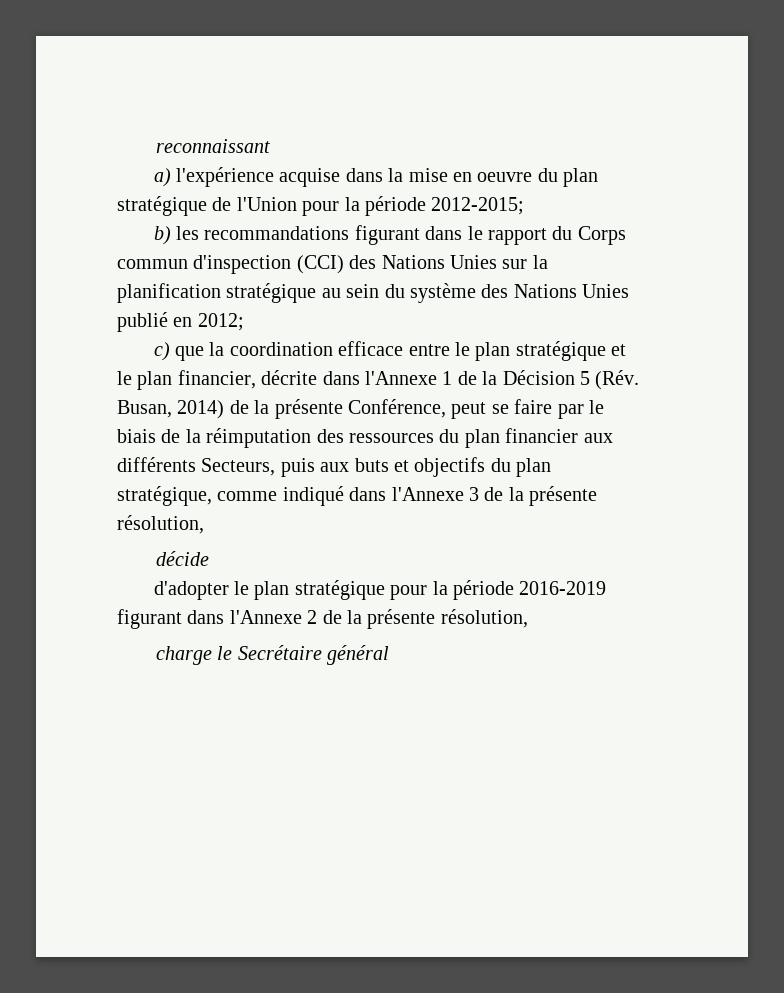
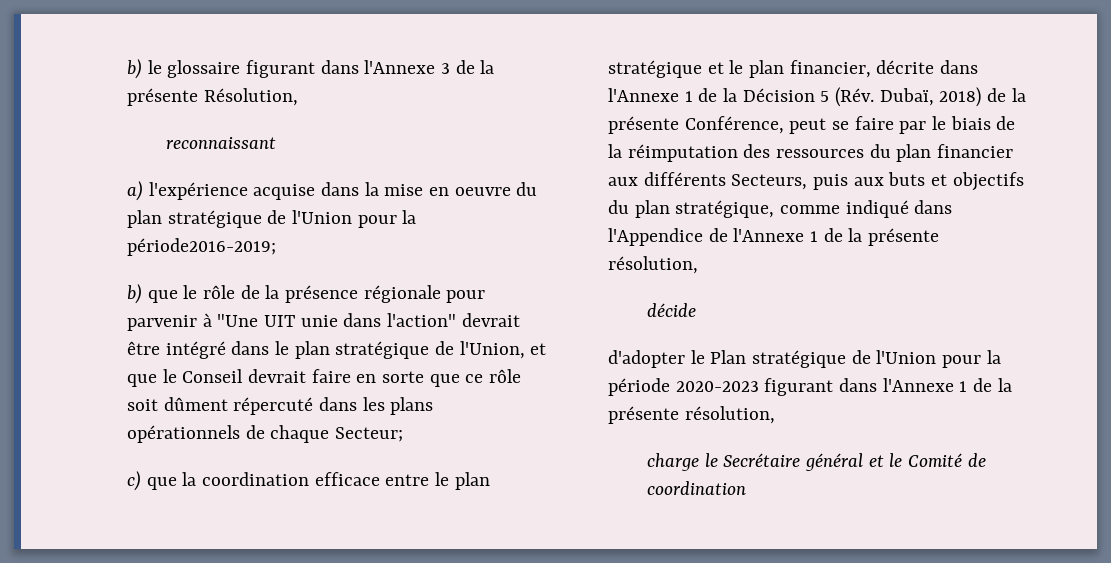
+ b) le glossaire figurant dans l'Annexe 3 de la présente Résolution,
- a) l'expérience acquise dans la mise en oeuvre du plan stratégique de l'Union pour la période 2012-2015;
- b) les recommandations figurant dans le rapport du Corps commun d'inspection (CCI) des Nations Unies sur la planification stratégique au sein du système des Nations Unies publié en 2012;
+ a) l'expérience acquise dans la mise en oeuvre du plan stratégique de l'Union pour la période2016-2019;
+ b) que le rôle de la présence régionale pour parvenir à "Une UIT unie dans l'action" devrait être intégré dans le plan stratégique de l'Union, et que le Conseil devrait faire en sorte que ce rôle soit dûment répercuté dans les plans opérationnels de chaque Secteur;
- c) que la coordination efficace entre le plan stratégique et le plan financier, décrite dans l'Annexe 1 de la Décision 5 (Rév. Busan, 2014) de la présente Conférence, peut se faire par le biais de la réimputation des ressources du plan financier aux différents Secteurs, puis aux buts et objectifs du plan stratégique, comme indiqué dans l'Annexe 3 de la présente résolution,
+ c) que la coordination efficace entre le plan stratégique et le plan financier, décrite dans l'Annexe 1 de la Décision 5 (Rév. Dubaï, 2018) de la présente Conférence, peut se faire par le biais de la réimputation des ressources du plan financier aux différents Secteurs, puis aux buts et objectifs du plan stratégique, comme indiqué dans l'Appendice de l'Annexe 1 de la présente résolution,
- d'adopter le plan stratégique pour la période 2016-2019 figurant dans l'Annexe 2 de la présente résolution,
+ d'adopter le Plan stratégique de l'Union pour la période 2020-2023 figurant dans l'Annexe 1 de la présente résolution,
- charge le Secrétaire général
+ charge le Secrétaire général et le Comité de coordination

